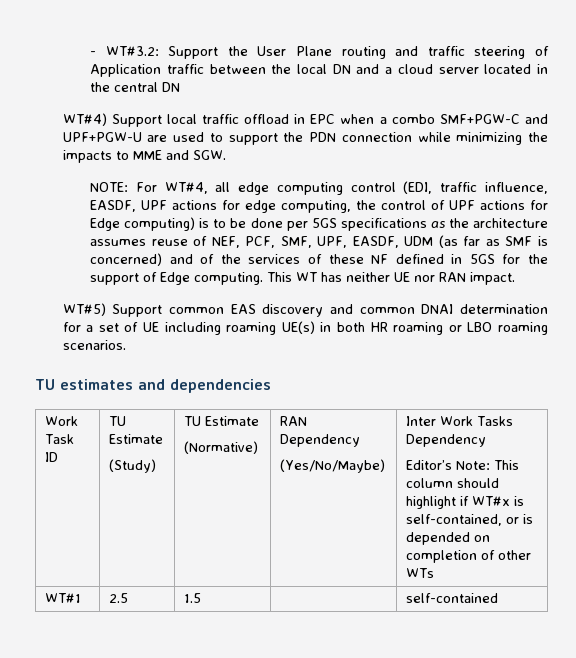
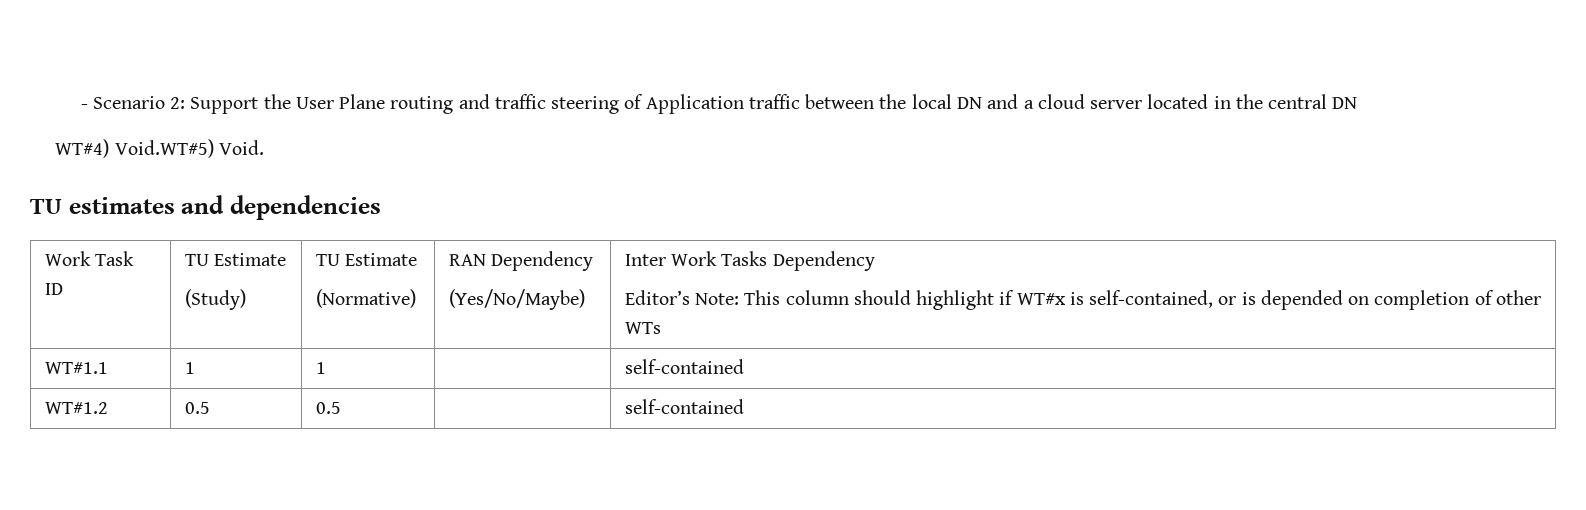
- - WT#3.2: Support the User Plane routing and traffic steering of Application traffic between the local DN and a cloud server located in the central DN
+ - Scenario 2: Support the User Plane routing and traffic steering of Application traffic between the local DN and a cloud server located in the central DN
- WT#4) Support local traffic offload in EPC when a combo SMF+PGW-C and UPF+PGW-U are used to support the PDN connection while minimizing the impacts to MME and SGW.
- NOTE: For WT#4, all edge computing control (EDI, traffic influence, EASDF, UPF actions for edge computing, the control of UPF actions for Edge computing) is to be done per 5GS specifications as the architecture assumes reuse of NEF, PCF, SMF, UPF, EASDF, UDM (as far as SMF is concerned) and of the services of these NF defined in 5GS for the support of Edge computing. This WT has neither UE nor RAN impact.
- WT#5) Support common EAS discovery and common DNAI determination for a set of UE including roaming UE(s) in both HR roaming or LBO roaming scenarios.
+ WT#4) Void.WT#5) Void.
- WT#1 | 2.5 | 1.5 | | self-contained
+ WT#1.1 | 1 | 1 | | self-contained
+ WT#1.2 | 0.5 | 0.5 | | self-contained

